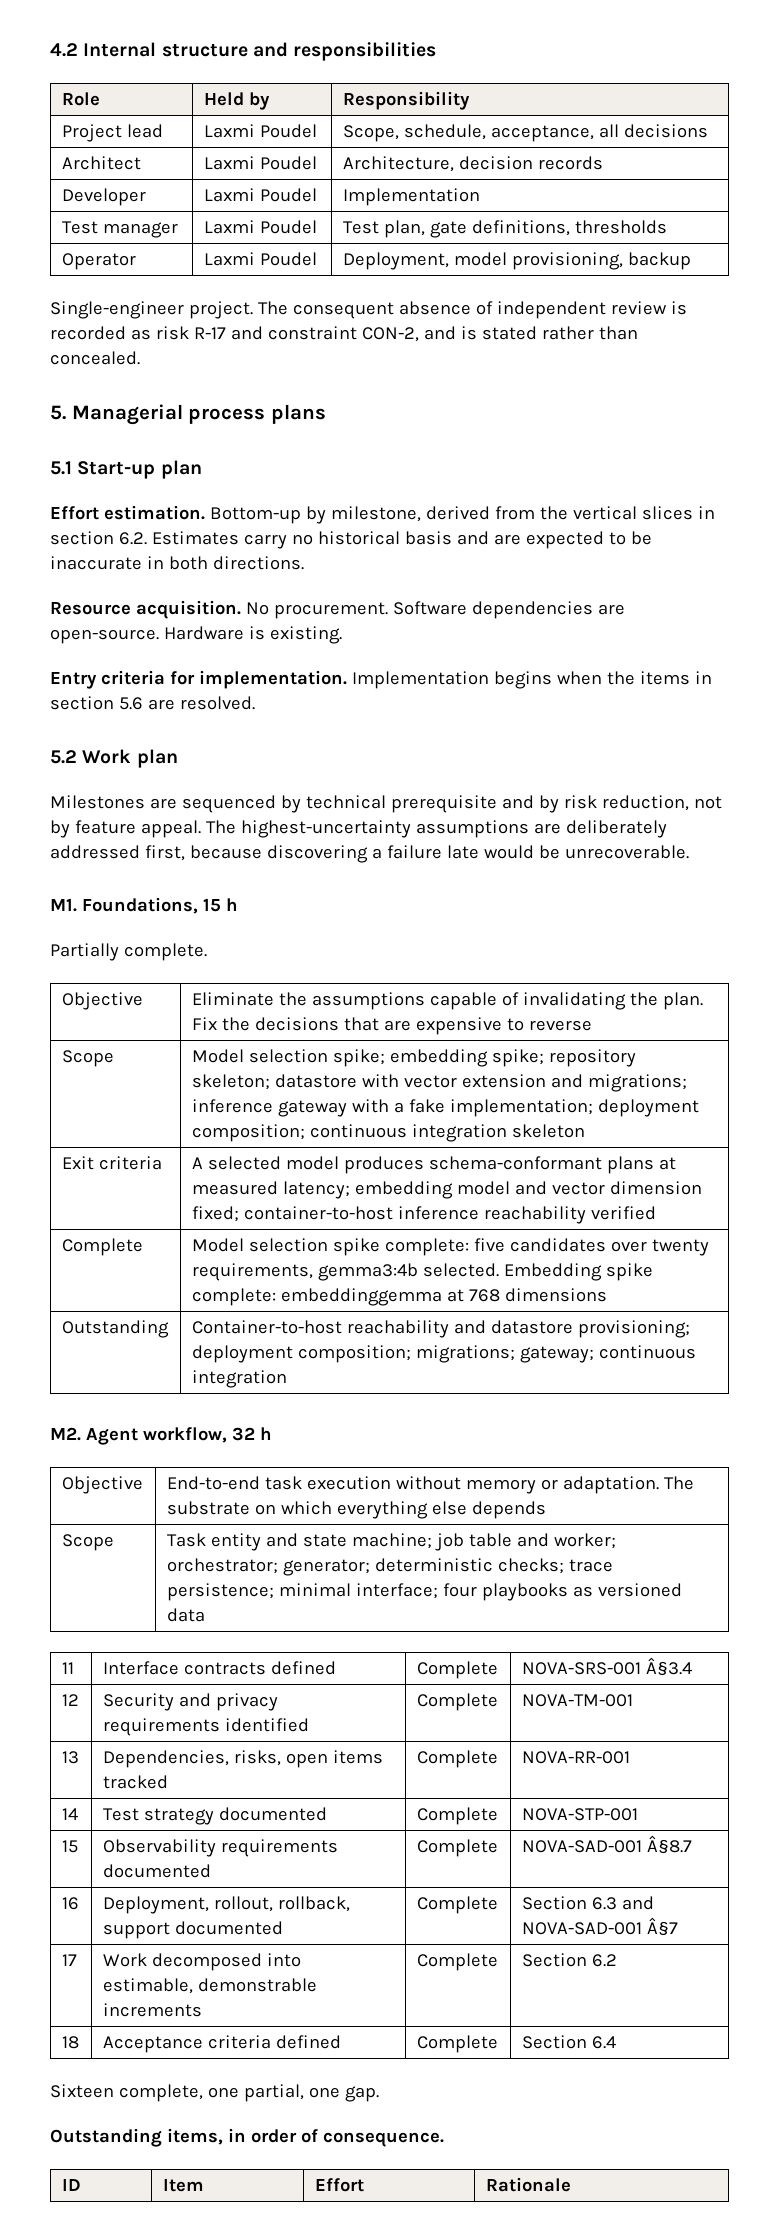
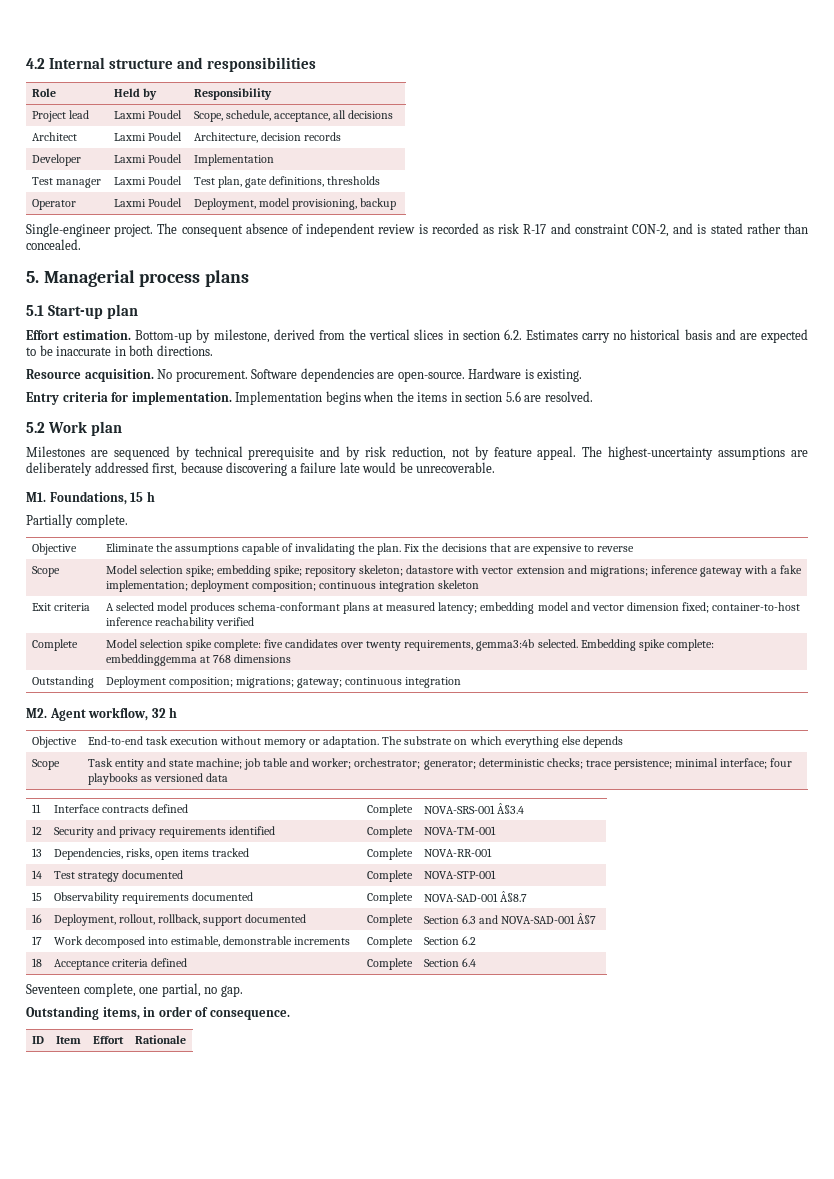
- Outstanding | Container-to-host reachability and datastore provisioning; deployment composition; migrations; gateway; continuous integration
+ Outstanding | Deployment composition; migrations; gateway; continuous integration
- Sixteen complete, one partial, one gap.
+ Seventeen complete, one partial, no gap.

